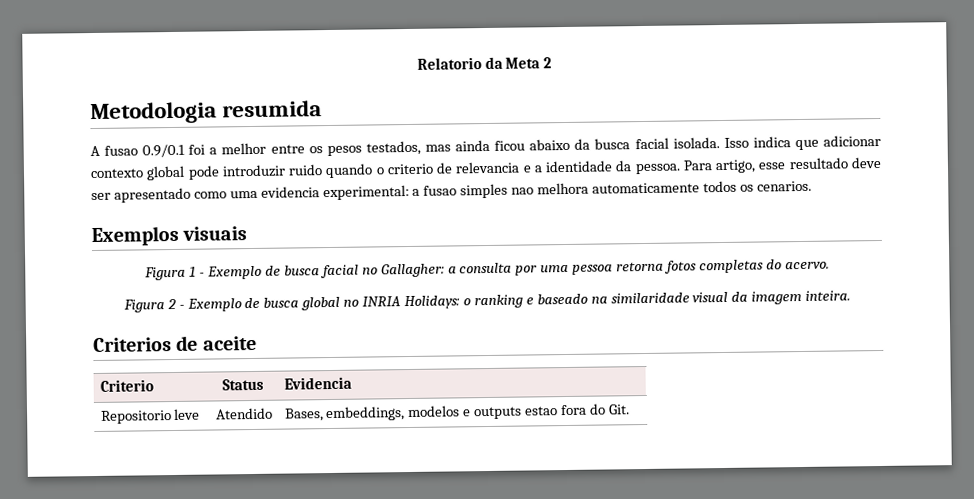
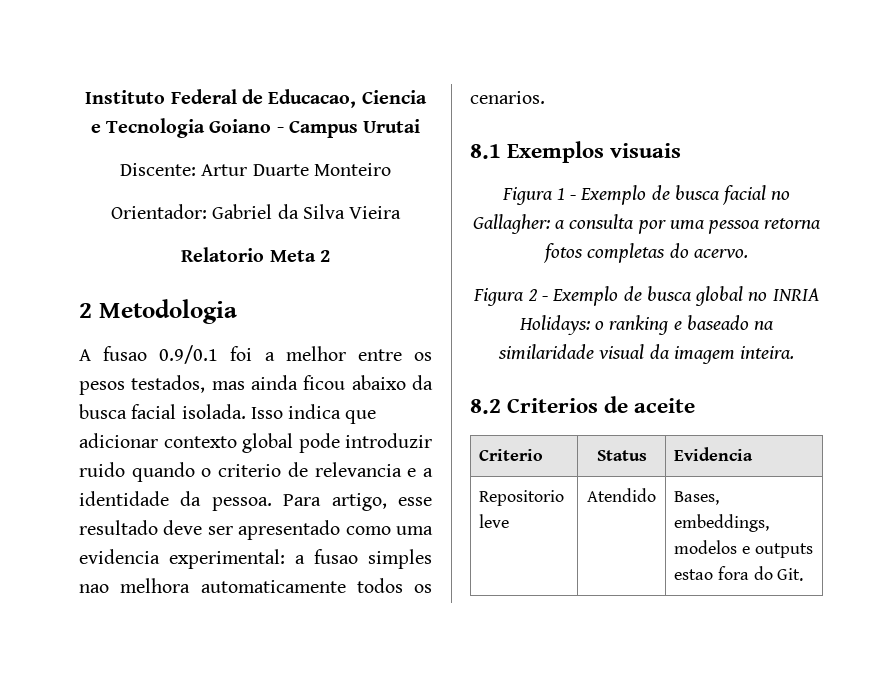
- Relatorio da Meta 2
+ Instituto Federal de Educacao, Ciencia e Tecnologia Goiano - Campus Urutai
+ Discente: Artur Duarte Monteiro
+ Orientador: Gabriel da Silva Vieira
+ Relatorio Meta 2
- Metodologia resumida
+ 2 Metodologia
- Exemplos visuais
+ 8.1 Exemplos visuais
- Criterios de aceite
+ 8.2 Criterios de aceite

